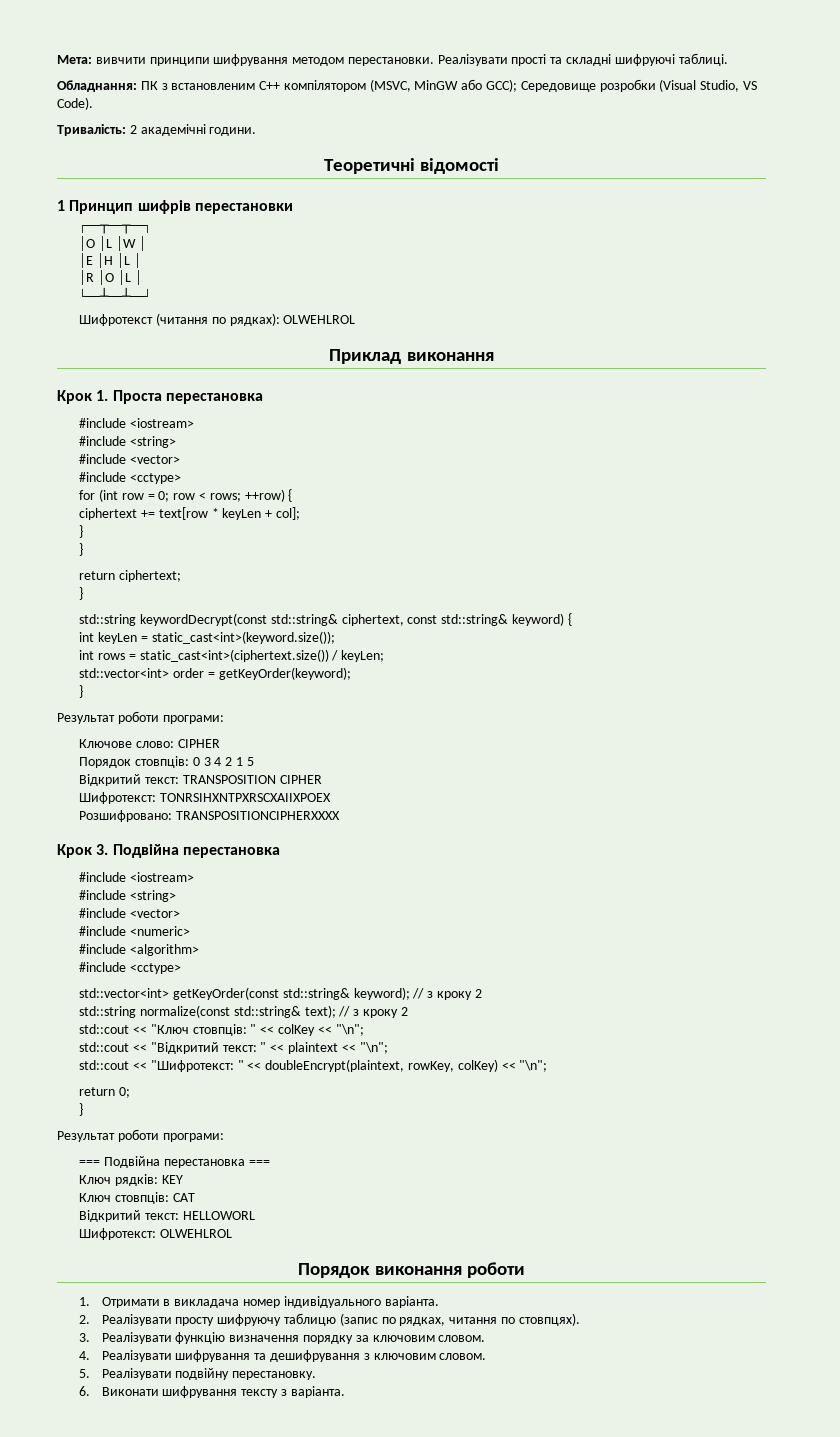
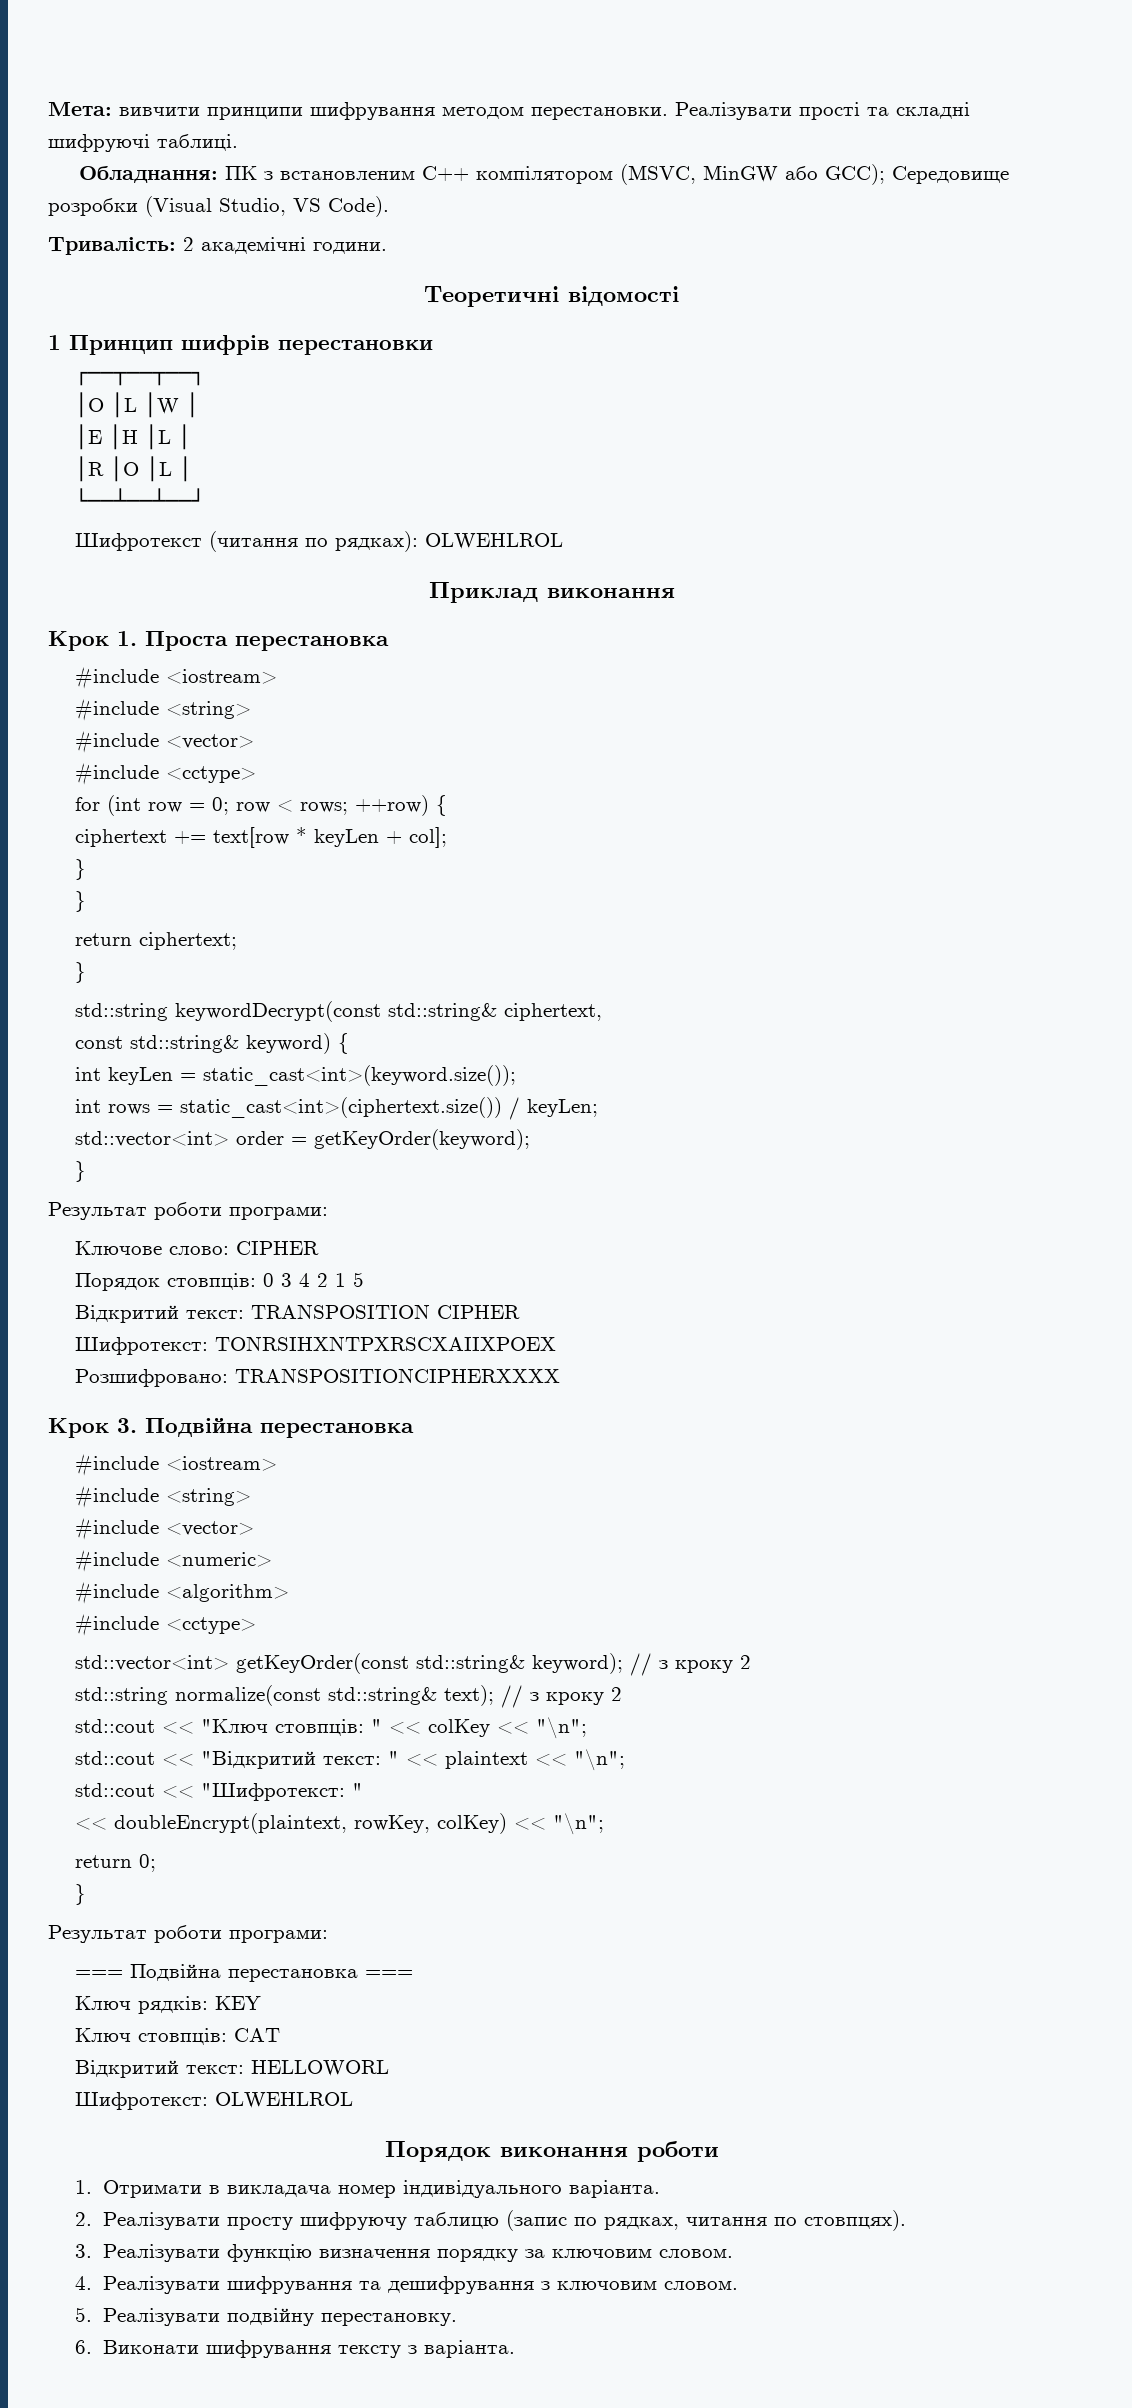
- std::string keywordDecrypt(const std::string& ciphertext, const std::string& keyword) {
+ std::string keywordDecrypt(const std::string& ciphertext,
+ const std::string& keyword) {
- std::cout << "Шифротекст: " << doubleEncrypt(plaintext, rowKey, colKey) << "\n";
+ std::cout << "Шифротекст: "
+ << doubleEncrypt(plaintext, rowKey, colKey) << "\n";

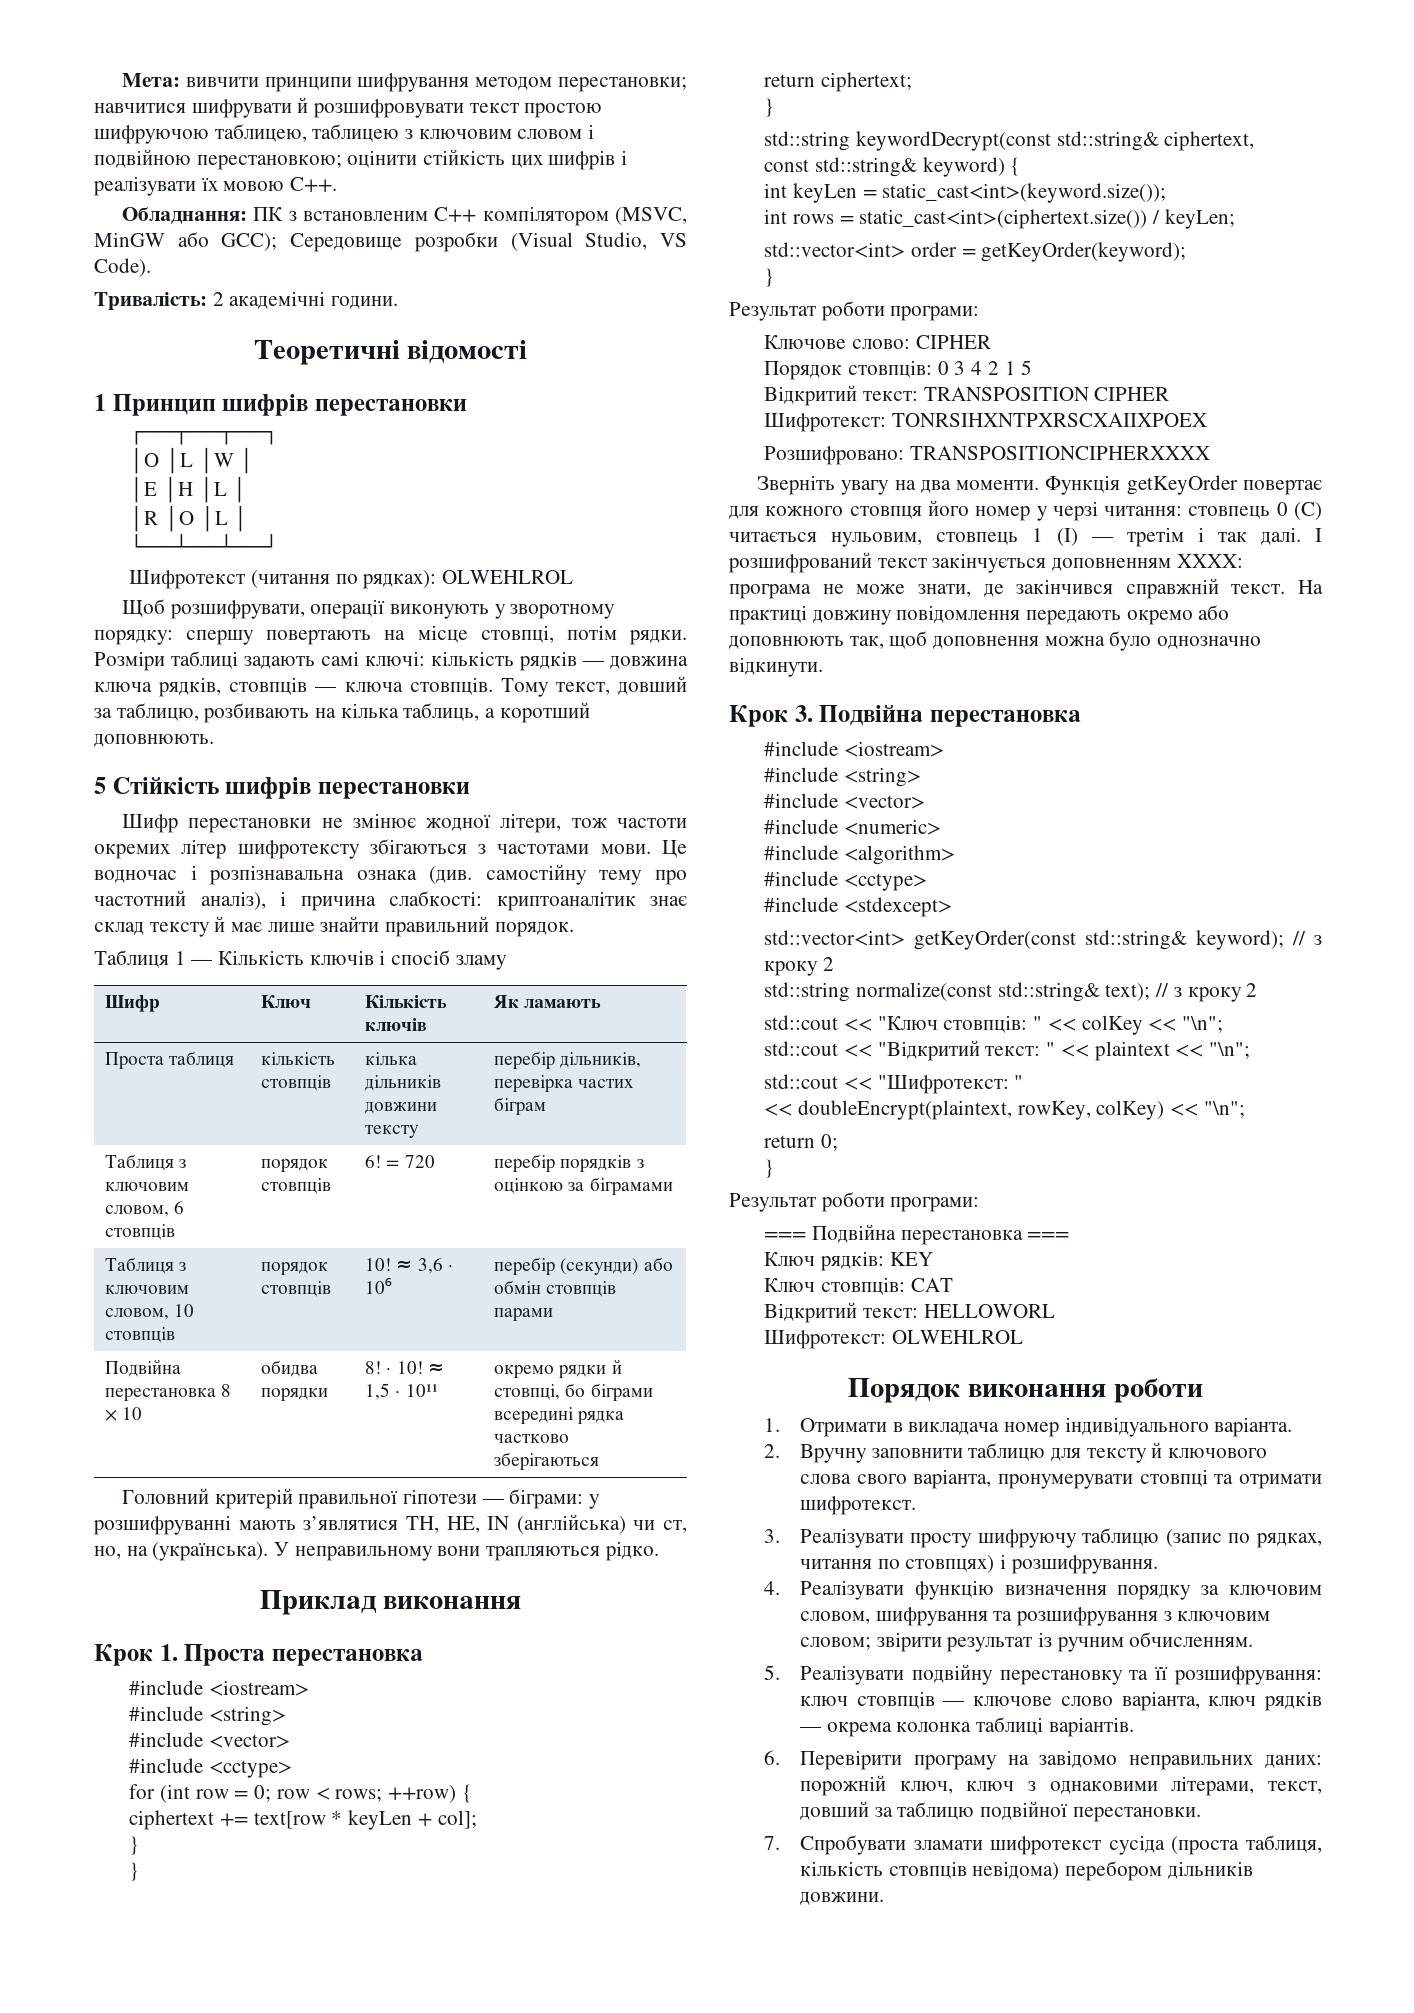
- Мета: вивчити принципи шифрування методом перестановки. Реалізувати прості та складні шифруючі таблиці.
+ Мета: вивчити принципи шифрування методом перестановки; навчитися шифрувати й розшифровувати текст простою шифруючою таблицею, таблицею з ключовим словом і подвійною перестановкою; оцінити стійкість цих шифрів і реалізувати їх мовою C++.
+ Щоб розшифрувати, операції виконують у зворотному порядку: спершу повертають на місце стовпці, потім рядки. Розміри таблиці задають самі ключі: кількість рядків — довжина ключа рядків, стовпців — ключа стовпців. Тому текст, довший за таблицю, розбивають на кілька таблиць, а коротший доповнюють.
+ 5 Стійкість шифрів перестановки
+ Шифр перестановки не змінює жодної літери, тож частоти окремих літер шифротексту збігаються з частотами мови. Це водночас і розпізнавальна ознака (див. самостійну тему про частотний аналіз), і причина слабкості: криптоаналітик знає склад тексту й має лише знайти правильний порядок.
+ Таблиця 1 — Кількість ключів і спосіб зламу
+ Шифр | Ключ | Кількість ключів | Як ламають
+ Проста таблиця | кількість стовпців | кілька дільників довжини тексту | перебір дільників, перевірка частих біграм
+ Таблиця з ключовим словом, 6 стовпців | порядок стовпців | 6! = 720 | перебір порядків з оцінкою за біграмами
+ Таблиця з ключовим словом, 10 стовпців | порядок стовпців | 10! ≈ 3,6 · 10⁶ | перебір (секунди) або обмін стовпців парами
+ Подвійна перестановка 8 × 10 | обидва порядки | 8! · 10! ≈ 1,5 · 10¹¹ | окремо рядки й стовпці, бо біграми всередині рядка частково зберігаються
+ Головний критерій правильної гіпотези — біграми: у розшифруванні мають з’являтися TH, HE, IN (англійська) чи ст, но, на (українська). У неправильному вони трапляються рідко.
+ Зверніть увагу на два моменти. Функція getKeyOrder повертає для кожного стовпця його номер у черзі читання: стовпець 0 (C) читається нульовим, стовпець 1 (I) — третім і так далі. І розшифрований текст закінчується доповненням XXXX: програма не може знати, де закінчився справжній текст. На практиці довжину повідомлення передають окремо або доповнюють так, щоб доповнення можна було однозначно відкинути.
+ #include <stdexcept>
- 2. Реалізувати просту шифруючу таблицю (запис по рядках, читання по стовпцях).
- 3. Реалізувати функцію визначення порядку за ключовим словом.
- 4. Реалізувати шифрування та дешифрування з ключовим словом.
- 5. Реалізувати подвійну перестановку.
- 6. Виконати шифрування тексту з варіанта.
+ 2. Вручну заповнити таблицю для тексту й ключового слова свого варіанта, пронумерувати стовпці та отримати шифротекст.
+ 3. Реалізувати просту шифруючу таблицю (запис по рядках, читання по стовпцях) і розшифрування.
+ 4. Реалізувати функцію визначення порядку за ключовим словом, шифрування та розшифрування з ключовим словом; звірити результат із ручним обчисленням.
+ 5. Реалізувати подвійну перестановку та її розшифрування: ключ стовпців — ключове слово варіанта, ключ рядків — окрема колонка таблиці варіантів.
+ 6. Перевірити програму на завідомо неправильних даних: порожній ключ, ключ з однаковими літерами, текст, довший за таблицю подвійної перестановки.
+ 7. Спробувати зламати шифротекст сусіда (проста таблиця, кількість стовпців невідома) перебором дільників довжини.

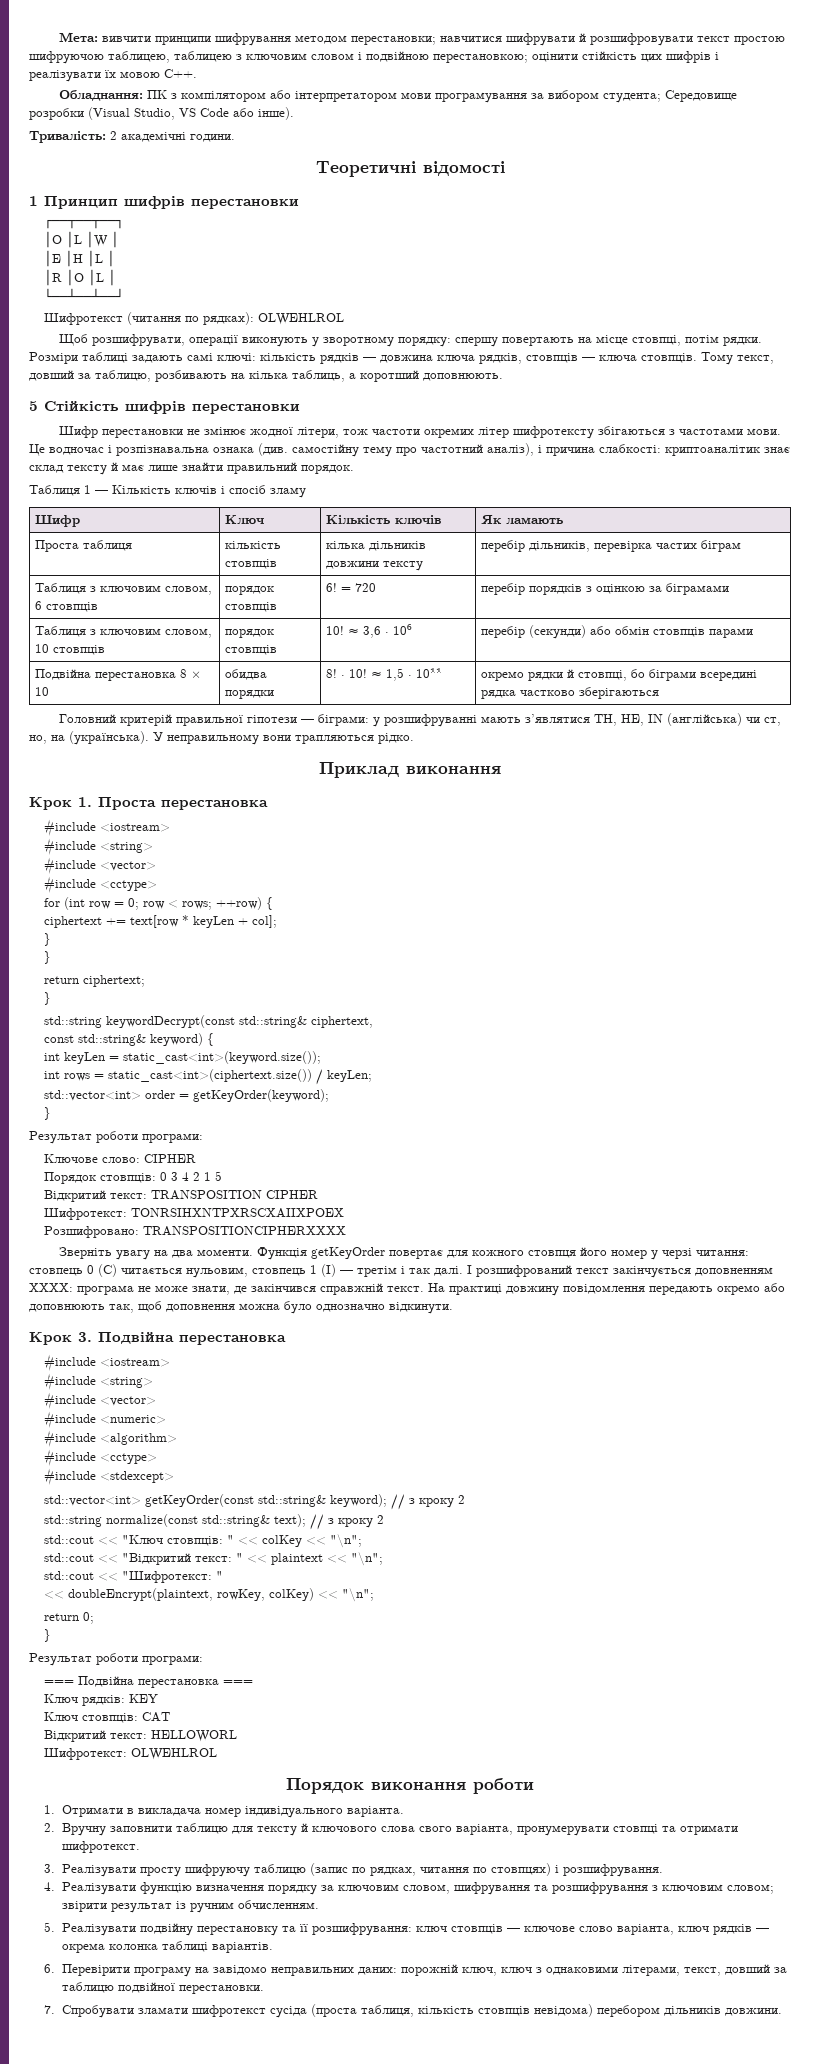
- Обладнання: ПК з встановленим C++ компілятором (MSVC, MinGW або GCC); Середовище розробки (Visual Studio, VS Code).
+ Обладнання: ПК з компілятором або інтерпретатором мови програмування за вибором студента; Середовище розробки (Visual Studio, VS Code або інше).

